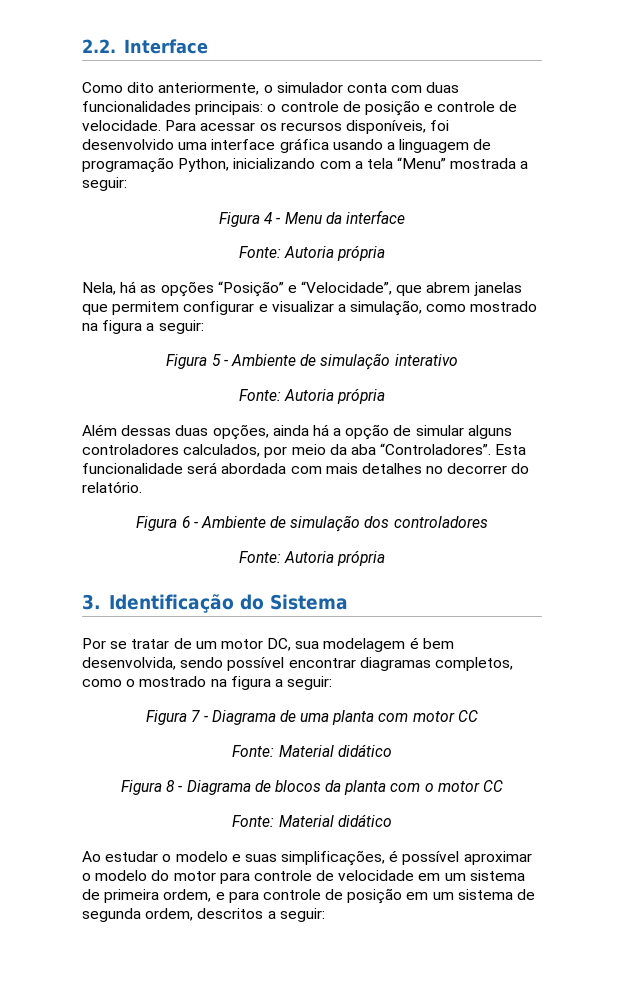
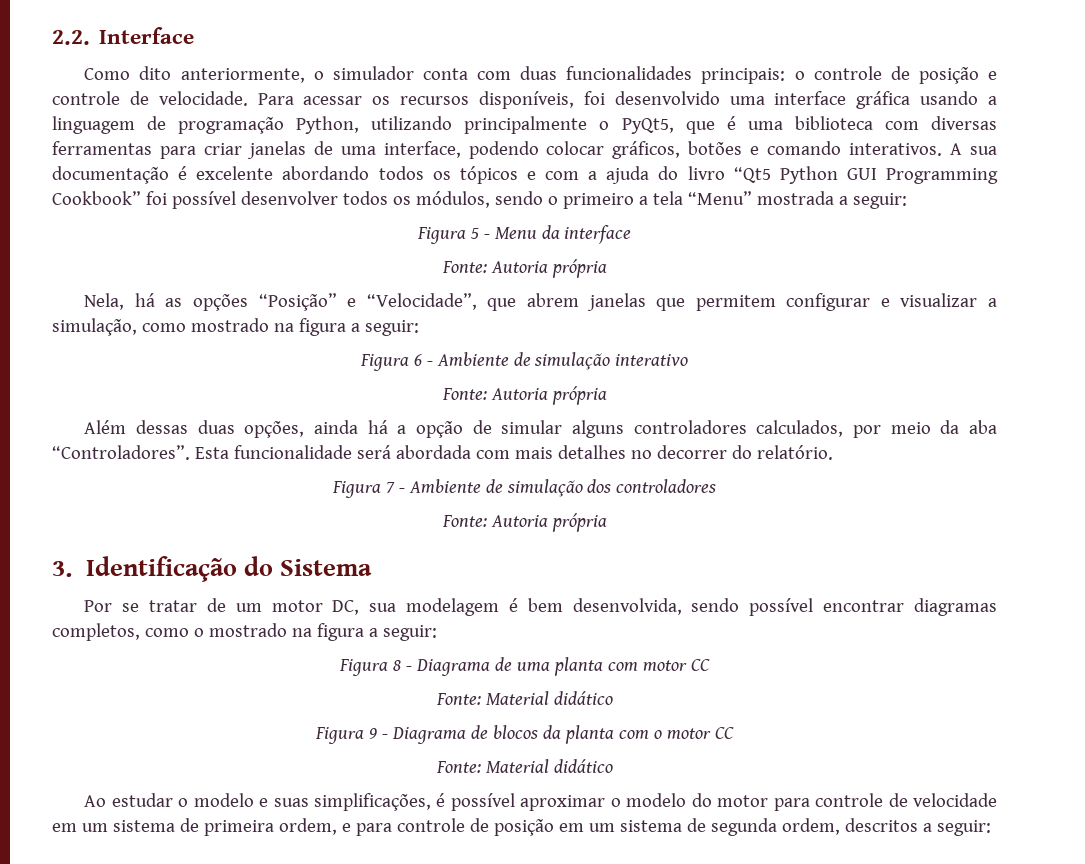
- Para acessar os recursos disponíveis, foi desenvolvido uma interface gráfica usando a linguagem de programação Python, inicializando com a tela “Menu” mostrada a seguir:
+ Para acessar os recursos disponíveis, foi desenvolvido uma interface gráfica usando a linguagem de programação Python, utilizando principalmente o PyQt5, que é uma biblioteca com diversas ferramentas para criar janelas de uma interface, podendo colocar gráficos, botões e comando interativos. A sua documentação é excelente abordando todos os tópicos e com a ajuda do livro “Qt5 Python GUI Programming Cookbook” foi possível desenvolver todos os módulos, sendo o primeiro a tela “Menu” mostrada a seguir:
- Figura 4 - Menu da interface
+ Figura 5 - Menu da interface
- Figura 5 - Ambiente de simulação interativo
+ Figura 6 - Ambiente de simulação interativo
- Figura 6 - Ambiente de simulação dos controladores
+ Figura 7 - Ambiente de simulação dos controladores
- Figura 7 - Diagrama de uma planta com motor CC
+ Figura 8 - Diagrama de uma planta com motor CC
- Figura 8 - Diagrama de blocos da planta com o motor CC
+ Figura 9 - Diagrama de blocos da planta com o motor CC

